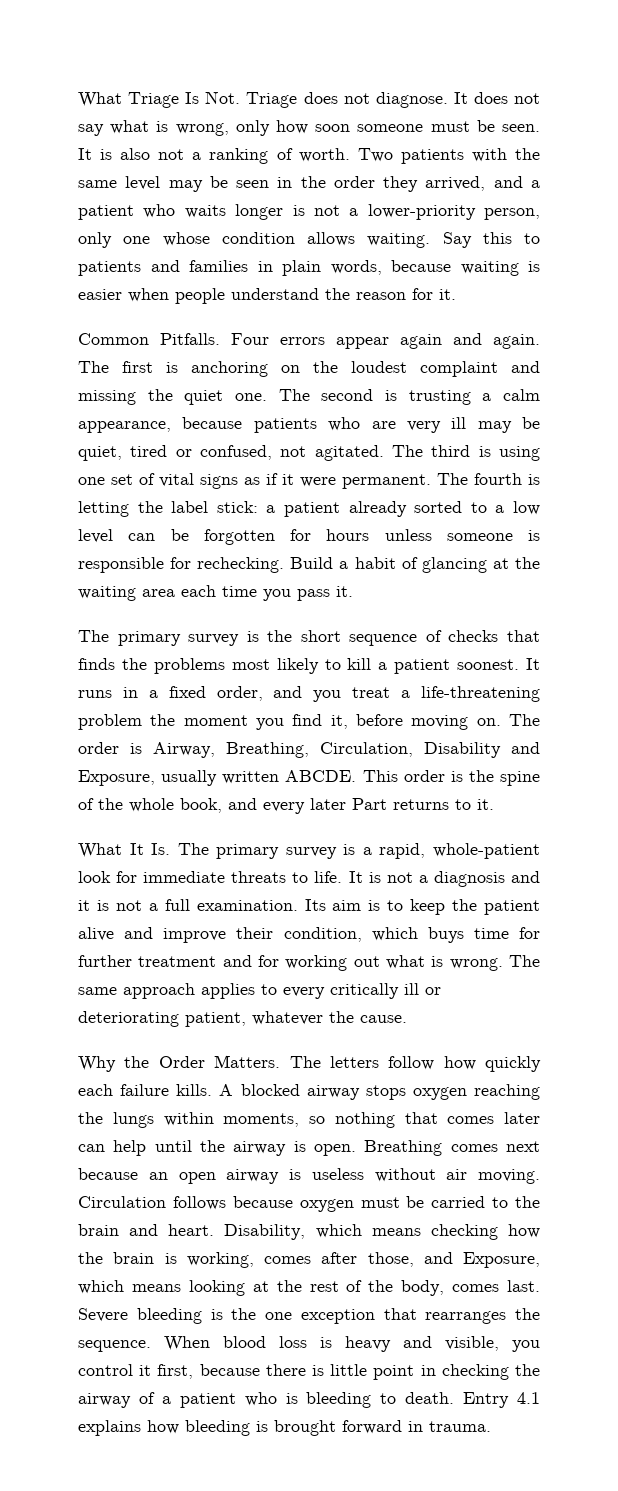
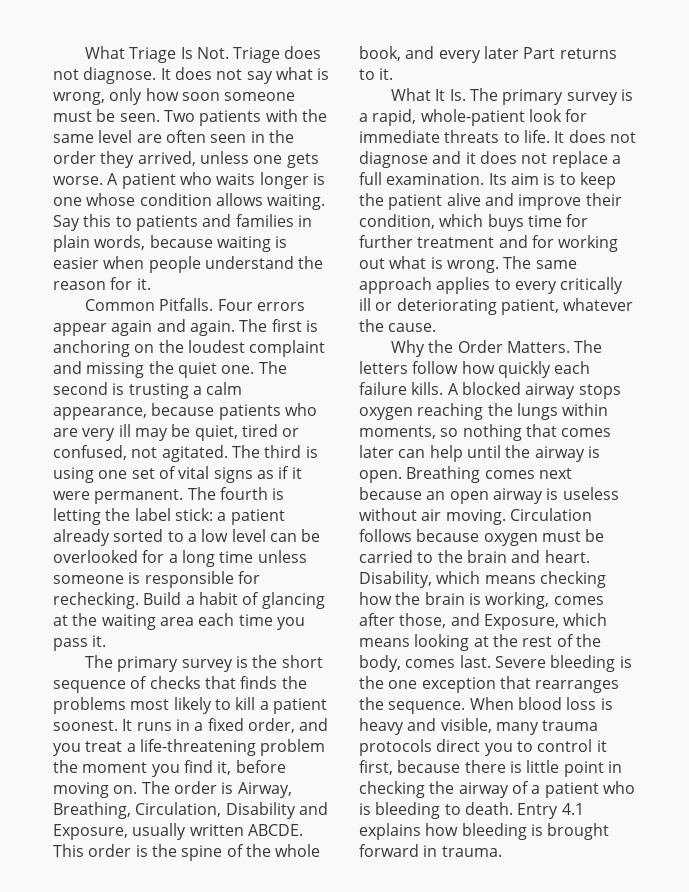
- It is also not a ranking of worth.
- Two patients with the same level may be seen in the order they arrived, and a patient who waits longer is not a lower-priority person, only one whose condition allows waiting.
+ Two patients with the same level are often seen in the order they arrived, unless one gets worse. A patient who waits longer is one whose condition allows waiting.
- The fourth is letting the label stick: a patient already sorted to a low level can be forgotten for hours unless someone is responsible for rechecking.
+ The fourth is letting the label stick: a patient already sorted to a low level can be overlooked for a long time unless someone is responsible for rechecking.
- It is not a diagnosis and it is not a full examination.
+ It does not diagnose and it does not replace a full examination.
- When blood loss is heavy and visible, you control it first, because there is little point in checking the airway of a patient who is bleeding to death.
+ When blood loss is heavy and visible, many trauma protocols direct you to control it first, because there is little point in checking the airway of a patient who is bleeding to death.

